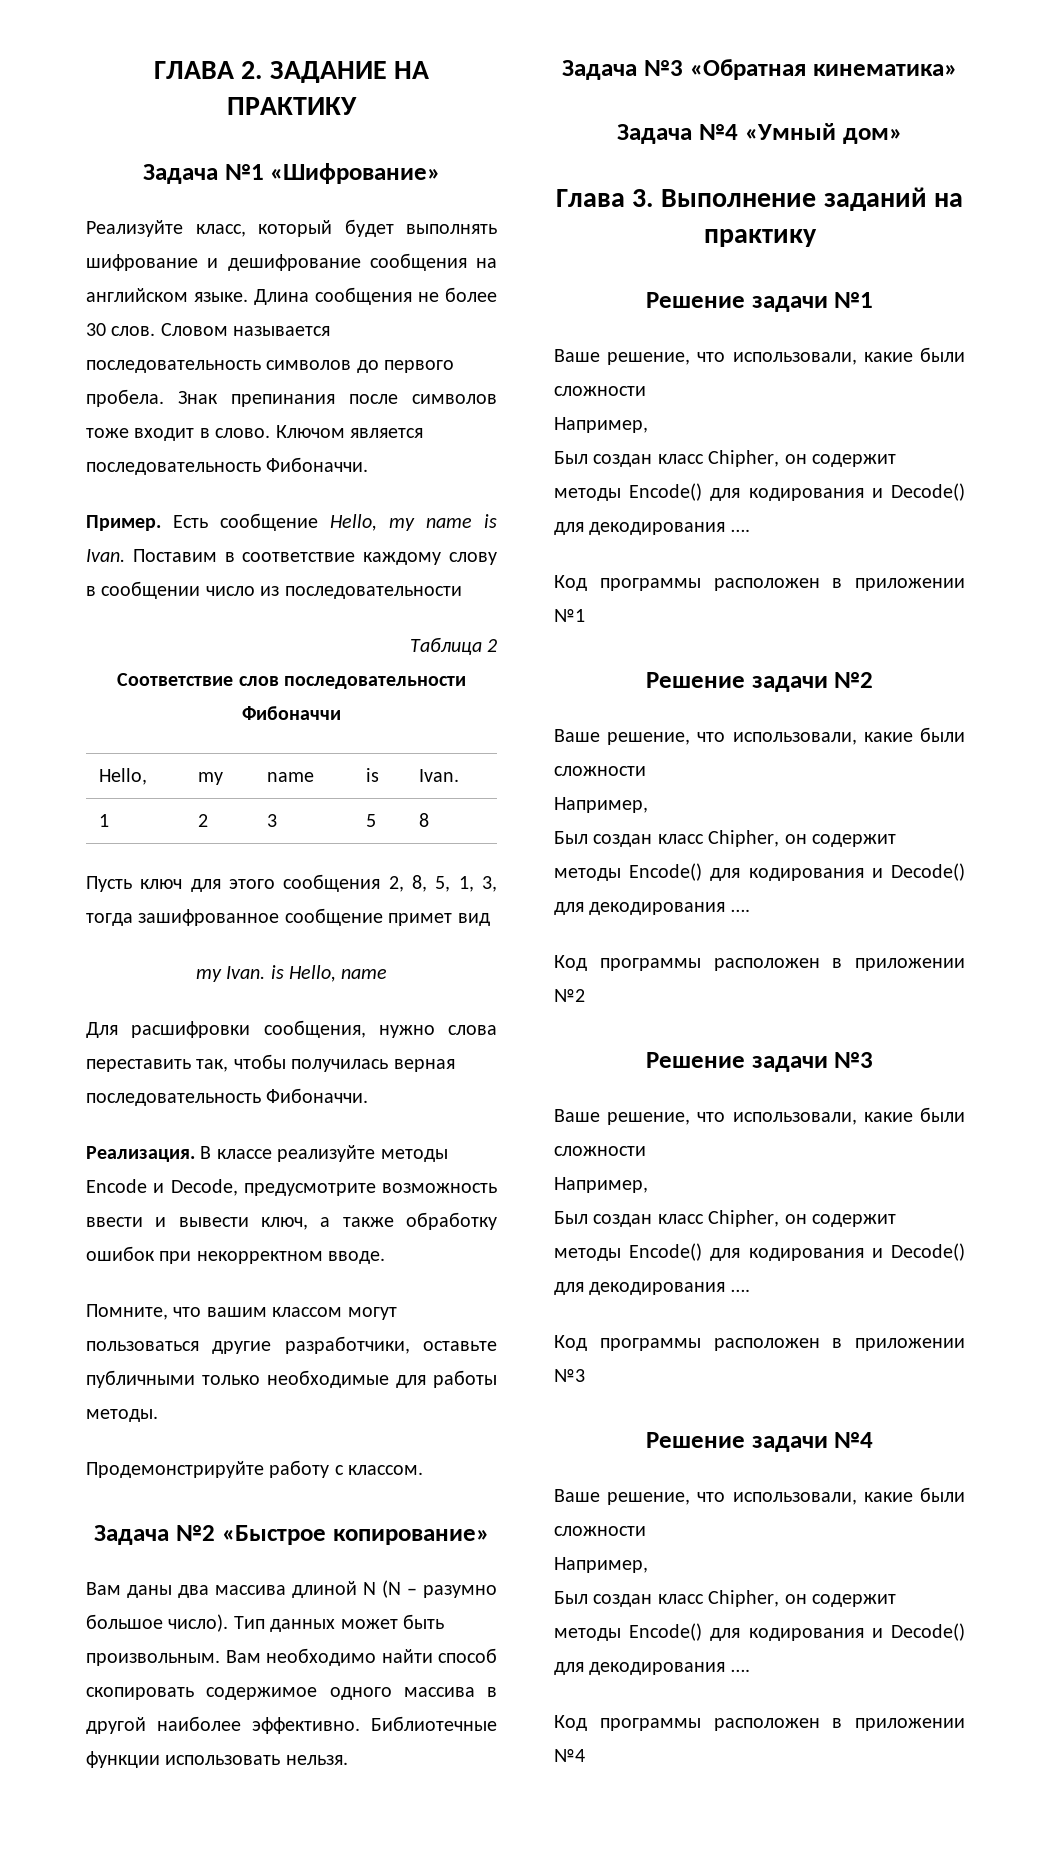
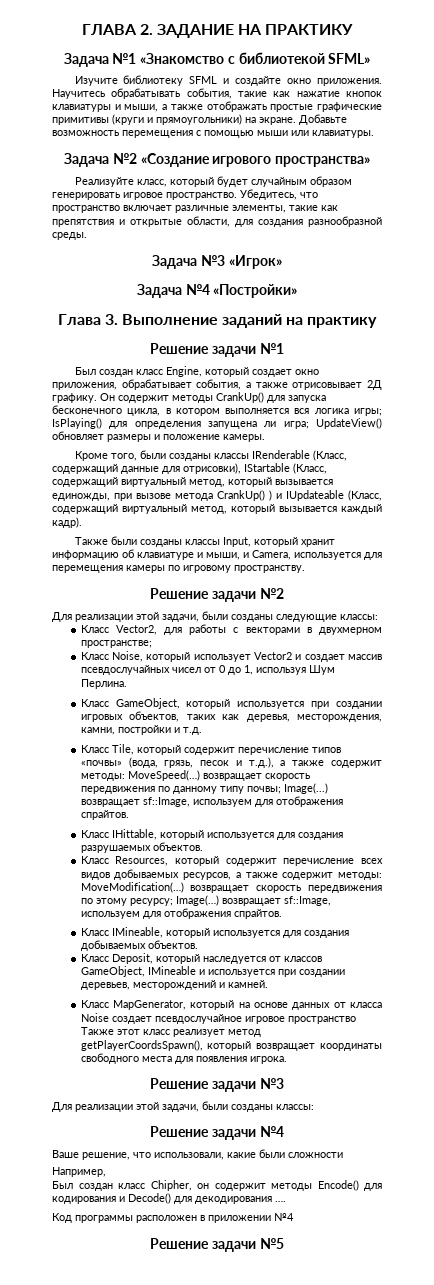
- Задача №1 «Шифрование»
- Реализуйте класс, который будет выполнять шифрование и дешифрование сообщения на английском языке. Длина сообщения не более 30 слов. Словом называется последовательность символов до первого пробела. Знак препинания после символов тоже входит в слово. Ключом является последовательность Фибоначчи.
- Пример. Есть сообщение Hello, my name is Ivan. Поставим в соответствие каждому слову в сообщении число из последовательности
- Таблица 2
- Соответствие слов последовательности Фибоначчи
- Hello, | my | name | is | Ivan.
- 1 | 2 | 3 | 5 | 8
- Пусть ключ для этого сообщения 2, 8, 5, 1, 3, тогда зашифрованное сообщение примет вид
- my Ivan. is Hello, name
- Для расшифровки сообщения, нужно слова переставить так, чтобы получилась верная последовательность Фибоначчи.
- Реализация. В классе реализуйте методы Encode и Decode, предусмотрите возможность ввести и вывести ключ, а также обработку ошибок при некорректном вводе.
- Помните, что вашим классом могут пользоваться другие разработчики, оставьте публичными только необходимые для работы методы.
- Продемонстрируйте работу с классом.
- Задача №2 «Быстрое копирование»
- Вам даны два массива длиной N (N – разумно большое число). Тип данных может быть произвольным. Вам необходимо найти способ скопировать содержимое одного массива в другой наиболее эффективно. Библиотечные функции использовать нельзя.
+ Задача №1 «Знакомство с библиотекой SFML»
+ Изучите библиотеку SFML и создайте окно приложения. Научитесь обрабатывать события, такие как нажатие кнопок клавиатуры и мыши, а также отображать простые графические примитивы (круги и прямоугольники) на экране. Добавьте возможность перемещения с помощью мыши или клавиатуры.
+ Задача №2 «Создание игрового пространства»
+ Реализуйте класс, который будет случайным образом генерировать игровое пространство. Убедитесь, что пространство включает различные элементы, такие как препятствия и открытые области, для создания разнообразной среды.
- Задача №3 «Обратная кинематика»
+ Задача №3 «Игрок»
- Задача №4 «Умный дом»
+ Задача №4 «Постройки»
  Решение задачи №1
- Ваше решение, что использовали, какие были сложности
- Например,
- Был создан класс Chipher, он содержит методы Encode() для кодирования и Decode() для декодирования ….
- Код программы расположен в приложении №1
+ Был создан класс Engine, который создает окно приложения, обрабатывает события, а также отрисовывает 2Д графику. Он содержит методы CrankUp() для запуска бесконечного цикла, в котором выполняется вся логика игры; IsPlaying() для определения запущена ли игра; UpdateView() обновляет размеры и положение камеры.
+ Кроме того, были созданы классы IRenderable (Класс, содержащий данные для отрисовки), IStartable (Класс, содержащий виртуальный метод, который вызывается единожды, при вызове метода CrankUp() ) и IUpdateable (Класс, содержащий виртуальный метод, который вызывается каждый кадр).
+ Также были созданы классы Input, который хранит информацию об клавиатуре и мыши, и Camera, используется для перемещения камеры по игровому пространству.
  Решение задачи №2
- Ваше решение, что использовали, какие были сложности
- Например,
- Был создан класс Chipher, он содержит методы Encode() для кодирования и Decode() для декодирования ….
- Код программы расположен в приложении №2
+ Для реализации этой задачи, были созданы следующие классы:
+ Класс Vector2, для работы с векторами в двухмерном пространстве;
+ Класс Noise, который использует Vector2 и создает массив псевдослучайных чисел от 0 до 1, используя Шум Перлина.
+ Класс GameObject, который используется при создании игровых объектов, таких как деревья, месторождения, камни, постройки и т.д.
+ Класс Tile, который содержит перечисление типов «почвы» (вода, грязь, песок и т.д.), а также содержит методы: MoveSpeed(…) возвращает скорость передвижения по данному типу почвы; Image(...) возвращает sf::Image, используем для отображения спрайтов.
+ Класс IHittable, который используется для создания разрушаемых объектов.
+ Класс Resources, который содержит перечисление всех видов добываемых ресурсов, а также содержит методы: MoveModification(…) возвращает скорость передвижения по этому ресурсу; Image(…) возвращает sf::Image, используем для отображения спрайтов.
+ Класс IMineable, который используется для создания добываемых объектов.
+ Класс Deposit, который наследуется от классов GameObject, IMineable и используется при создании деревьев, месторождений и камней.
+ Класс MapGenerator, который на основе данных от класса Noise создает псевдослучайное игровое пространство Также этот класс реализует метод getPlayerCoordsSpawn(), который возвращает координаты свободного места для появления игрока.
  Решение задачи №3
- Ваше решение, что использовали, какие были сложности
- Например,
- Был создан класс Chipher, он содержит методы Encode() для кодирования и Decode() для декодирования ….
- Код программы расположен в приложении №3
+ Для реализации этой задачи, были созданы классы:
+ Решение задачи №5

